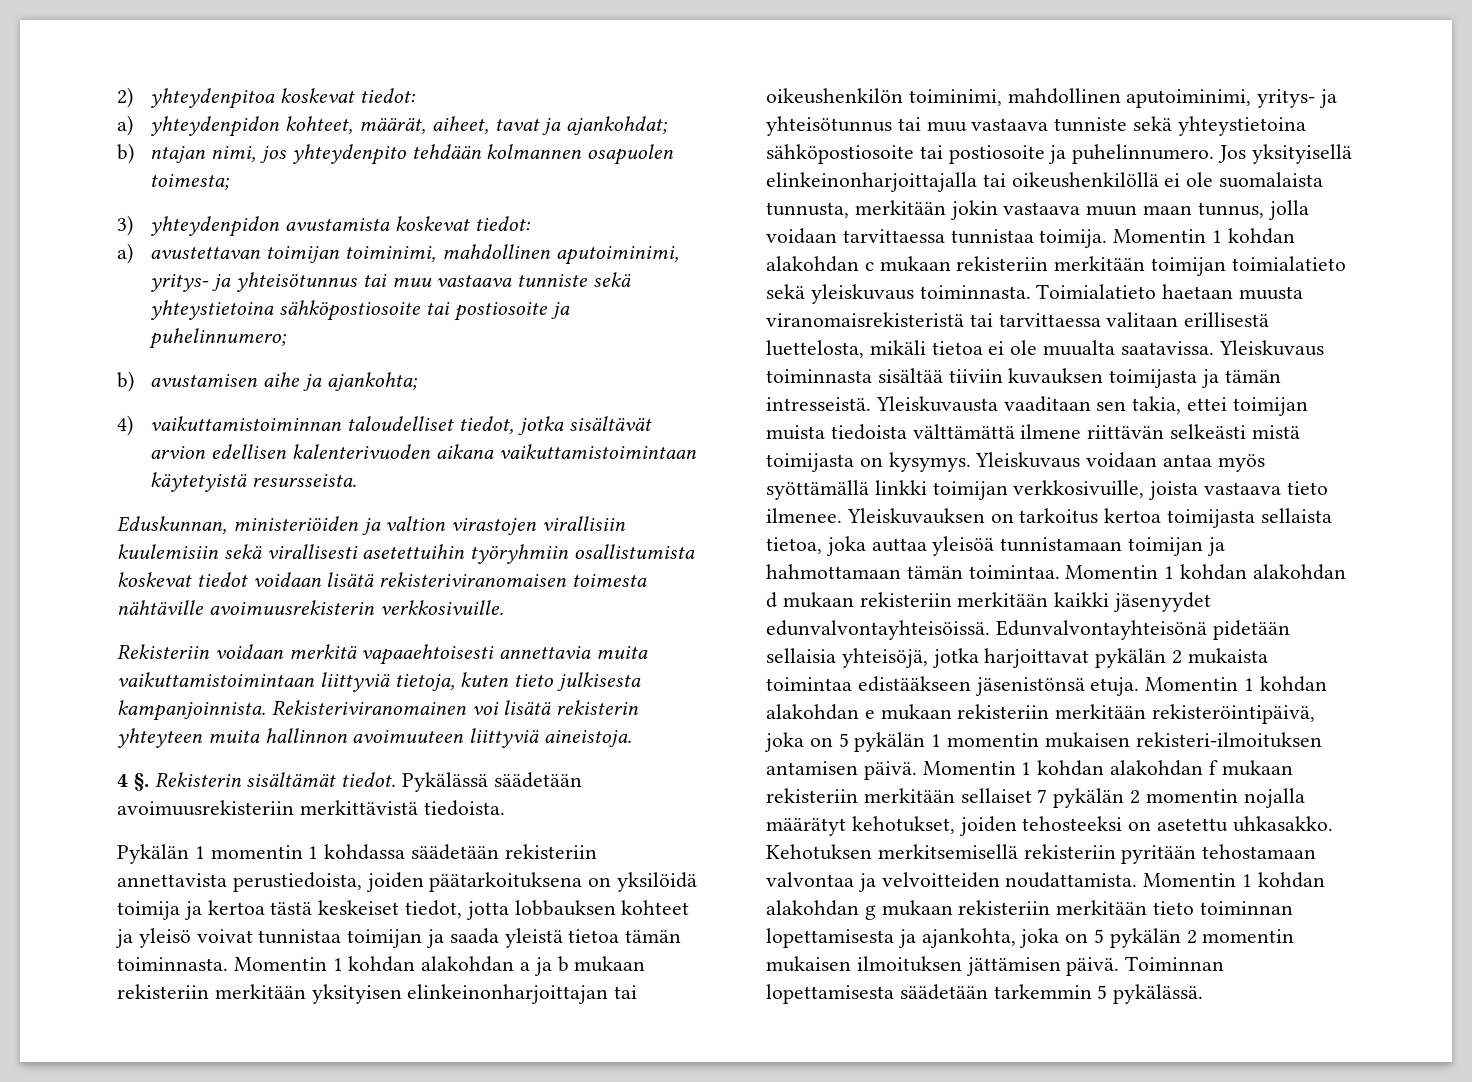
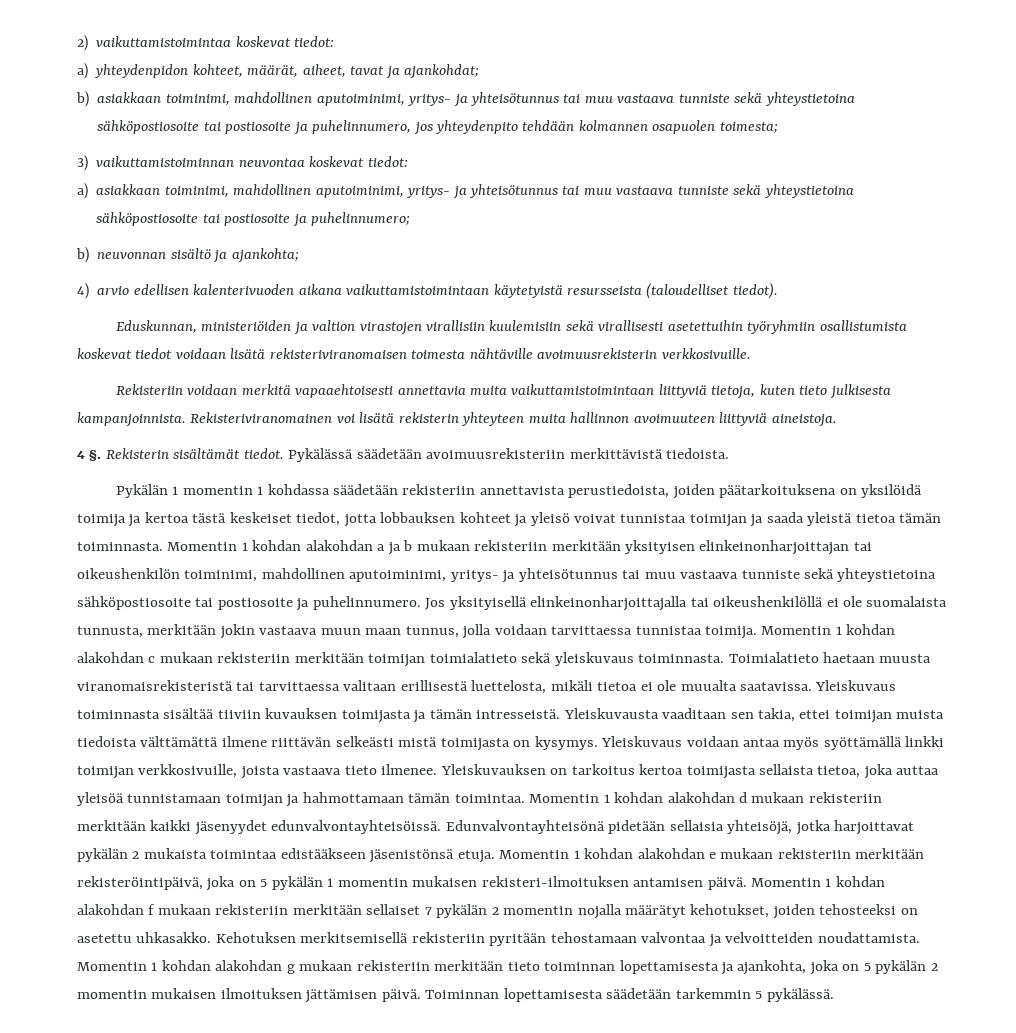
- 2) yhteydenpitoa koskevat tiedot:
+ 2) vaikuttamistoimintaa koskevat tiedot:
- b) ntajan nimi, jos yhteydenpito tehdään kolmannen osapuolen toimesta;
+ b) asiakkaan toiminimi, mahdollinen aputoiminimi, yritys- ja yhteisötunnus tai muu vastaava tunniste sekä yhteystietoina sähköpostiosoite tai postiosoite ja puhelinnumero, jos yhteydenpito tehdään kolmannen osapuolen toimesta;
- 3) yhteydenpidon avustamista koskevat tiedot:
- a) avustettavan toimijan toiminimi, mahdollinen aputoiminimi, yritys- ja yhteisötunnus tai muu vastaava tunniste sekä yhteystietoina sähköpostiosoite tai postiosoite ja puhelinnumero;
+ 3) vaikuttamistoiminnan neuvontaa koskevat tiedot:
+ a) asiakkaan toiminimi, mahdollinen aputoiminimi, yritys- ja yhteisötunnus tai muu vastaava tunniste sekä yhteystietoina sähköpostiosoite tai postiosoite ja puhelinnumero;
- b) avustamisen aihe ja ajankohta;
+ b) neuvonnan sisältö ja ajankohta;
- 4) vaikuttamistoiminnan taloudelliset tiedot, jotka sisältävät arvion edellisen kalenterivuoden aikana vaikuttamistoimintaan käytetyistä resursseista.
+ 4) arvio edellisen kalenterivuoden aikana vaikuttamistoimintaan käytetyistä resursseista (taloudelliset tiedot).

